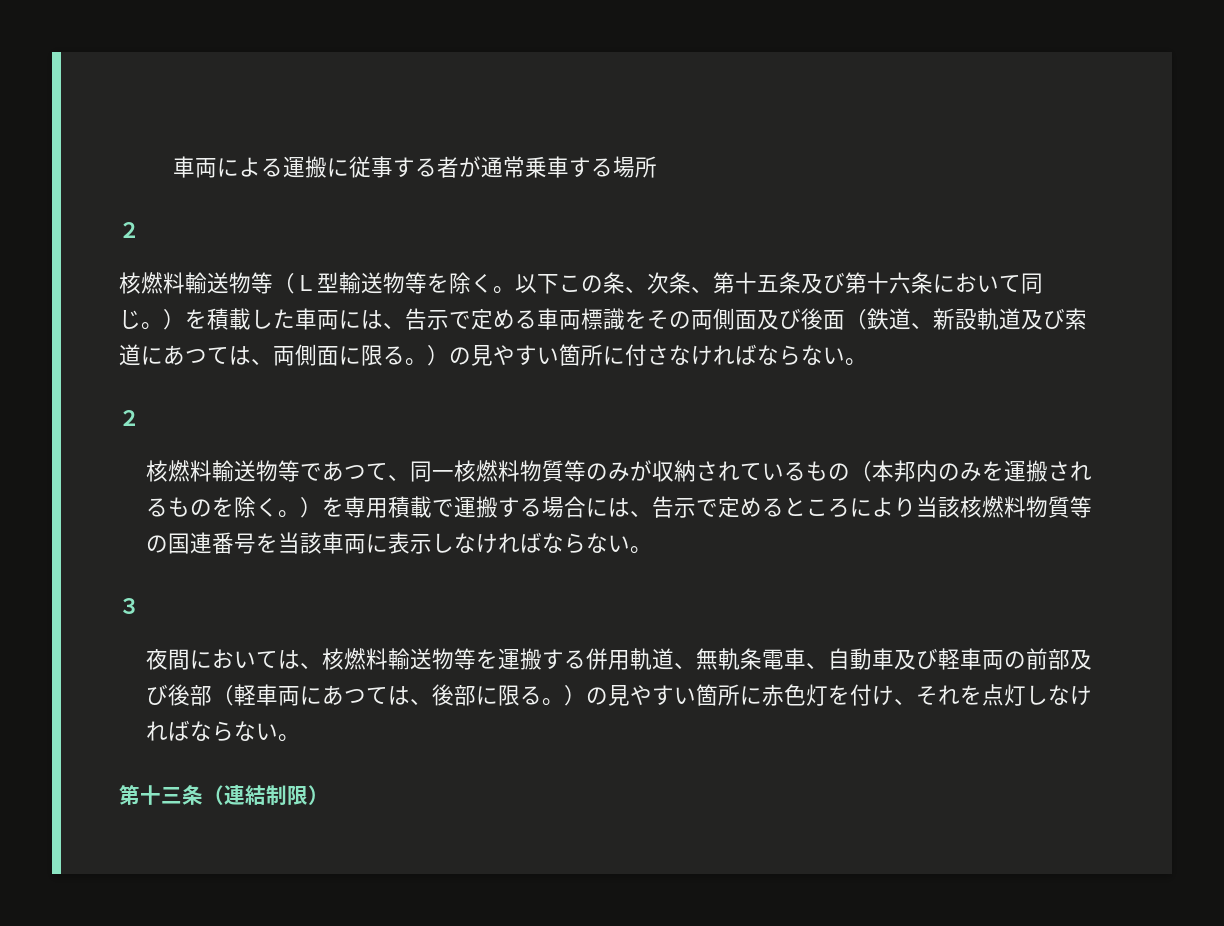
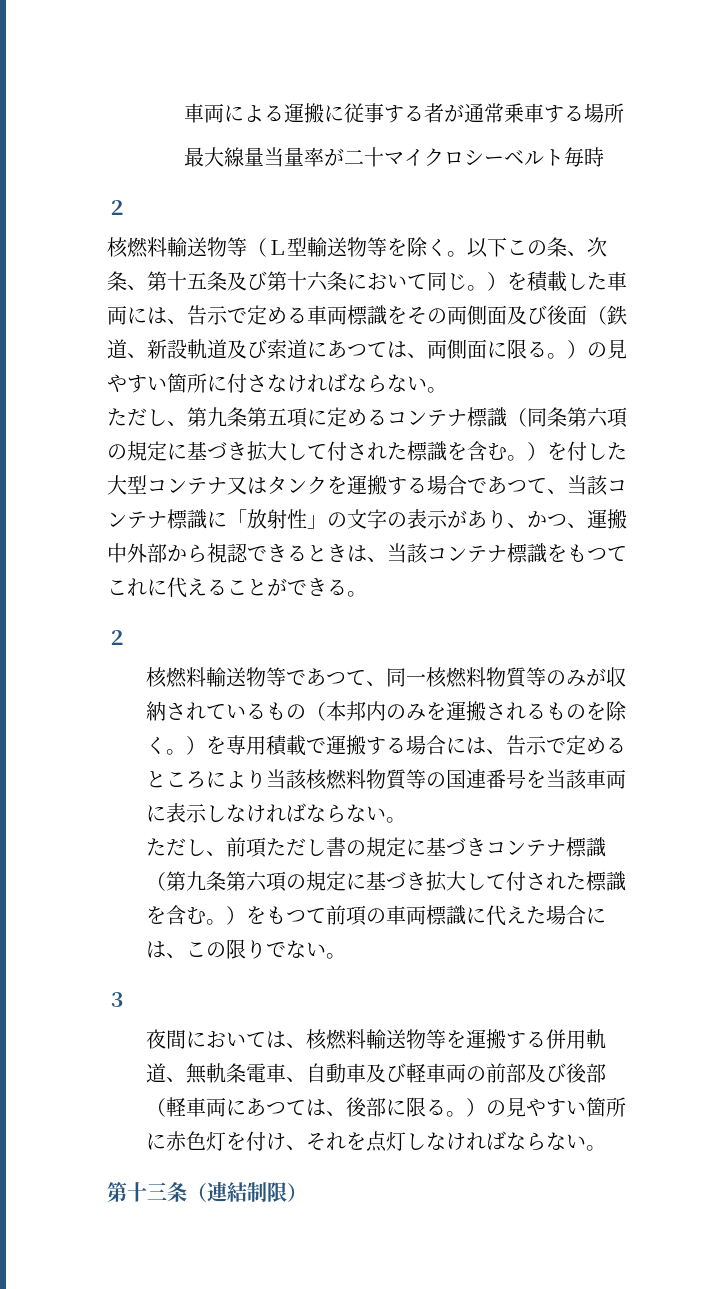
+ 最大線量当量率が二十マイクロシーベルト毎時
+ ただし、第九条第五項に定めるコンテナ標識（同条第六項の規定に基づき拡大して付された標識を含む。）を付した大型コンテナ又はタンクを運搬する場合であつて、当該コンテナ標識に「放射性」の文字の表示があり、かつ、運搬中外部から視認できるときは、当該コンテナ標識をもつてこれに代えることができる。
+ ただし、前項ただし書の規定に基づきコンテナ標識（第九条第六項の規定に基づき拡大して付された標識を含む。）をもつて前項の車両標識に代えた場合には、この限りでない。

